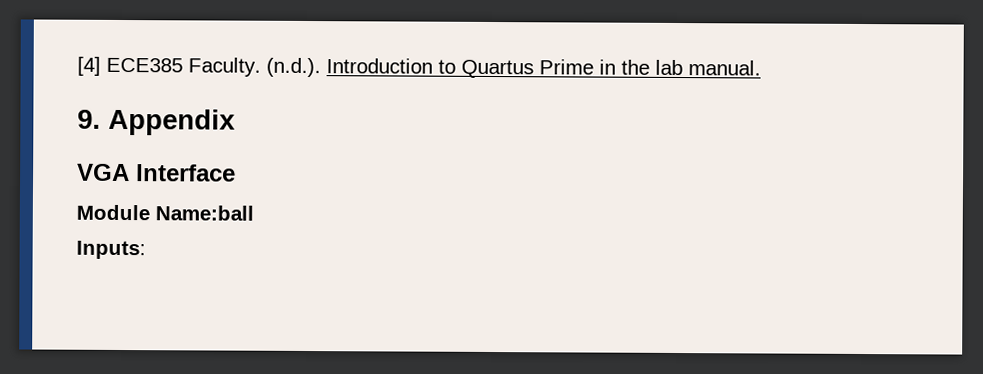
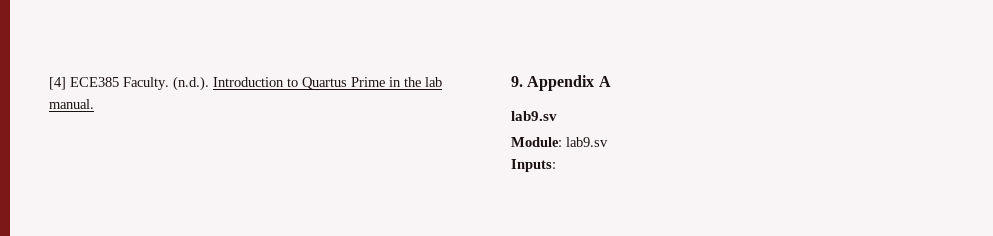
- 9. Appendix
- VGA Interface
- Module Name:ball
+ 9. Appendix A
+ lab9.sv
+ Module: lab9.sv

